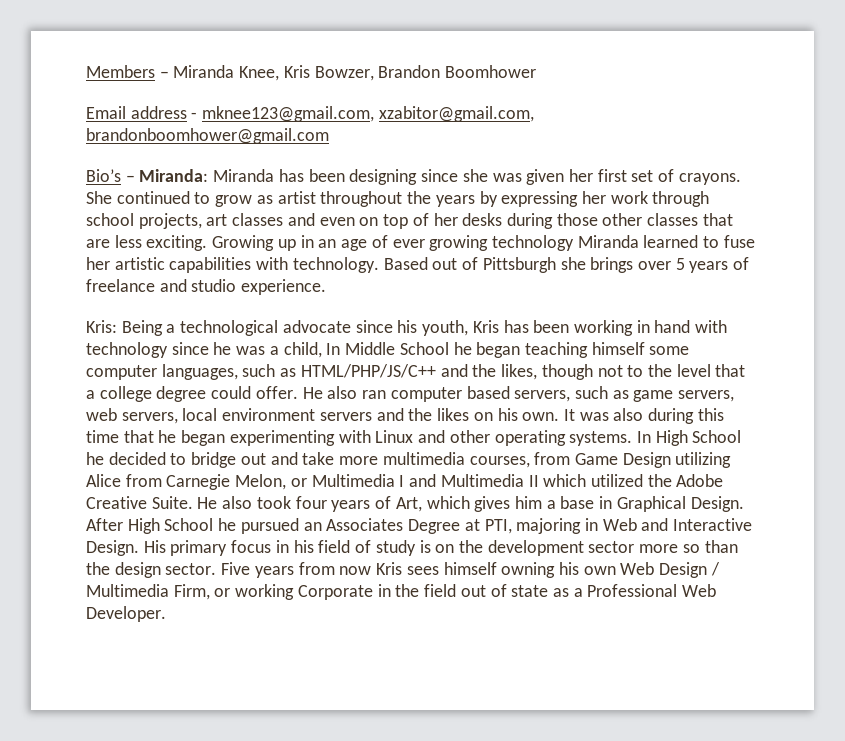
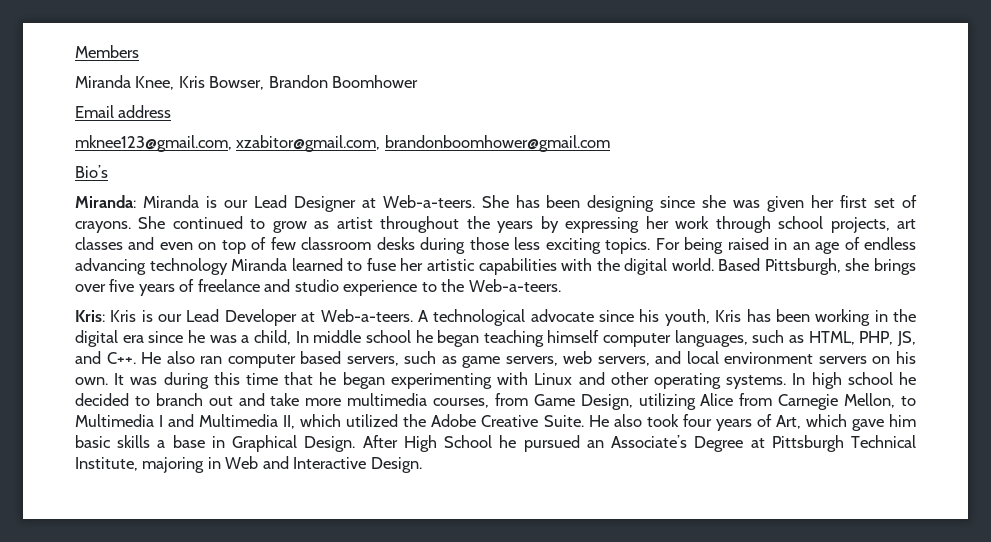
- Members – Miranda Knee, Kris Bowzer, Brandon Boomhower
+ Members
+ Miranda Knee, Kris Bowser, Brandon Boomhower
- Email address - mknee123@gmail.com, xzabitor@gmail.com, brandonboomhower@gmail.com
+ Email address
+ mknee123@gmail.com, xzabitor@gmail.com, brandonboomhower@gmail.com
- Bio’s – Miranda: Miranda has been designing since she was given her first set of crayons.
+ Bio’s
+ Miranda: Miranda is our Lead Designer at Web-a-teers. She has been designing since she was given her first set of crayons.
- She continued to grow as artist throughout the years by expressing her work through school projects, art classes and even on top of her desks during those other classes that are less exciting. Growing up in an age of ever growing technology Miranda learned to fuse her artistic capabilities with technology. Based out of Pittsburgh she brings over 5 years of freelance and studio experience.
- Kris: Being a technological advocate since his youth, Kris has been working in hand with technology since he was a child, In Middle School he began teaching himself some computer languages, such as HTML/PHP/JS/C++ and the likes, though not to the level that a college degree could offer. He also ran computer based servers, such as game servers, web servers, local environment servers and the likes on his own.
+ She continued to grow as artist throughout the years by expressing her work through school projects, art classes and even on top of few classroom desks during those less exciting topics. For being raised in an age of endless advancing technology Miranda learned to fuse her artistic capabilities with the digital world. Based Pittsburgh, she brings over five years of freelance and studio experience to the Web-a-teers.
+ Kris: Kris is our Lead Developer at Web-a-teers. A technological advocate since his youth, Kris has been working in the digital era since he was a child, In middle school he began teaching himself computer languages, such as HTML, PHP, JS, and C++. He also ran computer based servers, such as game servers, web servers, and local environment servers on his own.
- It was also during this time that he began experimenting with Linux and other operating systems.
+ It was during this time that he began experimenting with Linux and other operating systems.
- In High School he decided to bridge out and take more multimedia courses, from Game Design utilizing Alice from Carnegie Melon, or Multimedia I and Multimedia II which utilized the Adobe Creative Suite.
+ In high school he decided to branch out and take more multimedia courses, from Game Design, utilizing Alice from Carnegie Mellon, to Multimedia I and Multimedia II, which utilized the Adobe Creative Suite.
- He also took four years of Art, which gives him a base in Graphical Design.
+ He also took four years of Art, which gave him basic skills a base in Graphical Design.
- After High School he pursued an Associates Degree at PTI, majoring in Web and Interactive Design. His primary focus in his field of study is on the development sector more so than the design sector. Five years from now Kris sees himself owning his own Web Design / Multimedia Firm, or working Corporate in the field out of state as a Professional Web Developer.
+ After High School he pursued an Associate’s Degree at Pittsburgh Technical Institute, majoring in Web and Interactive Design.

